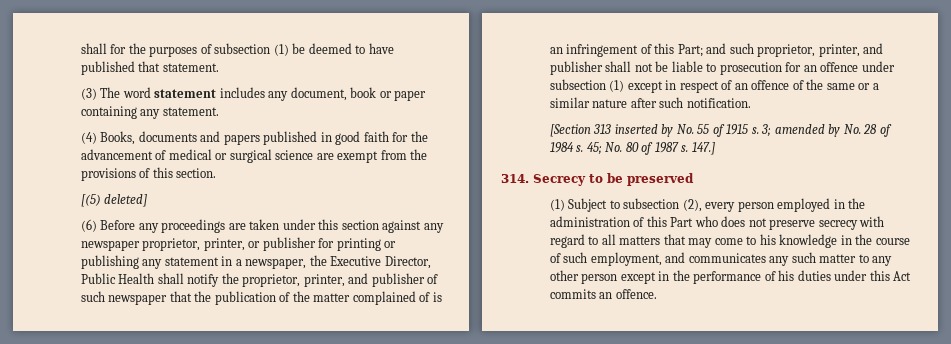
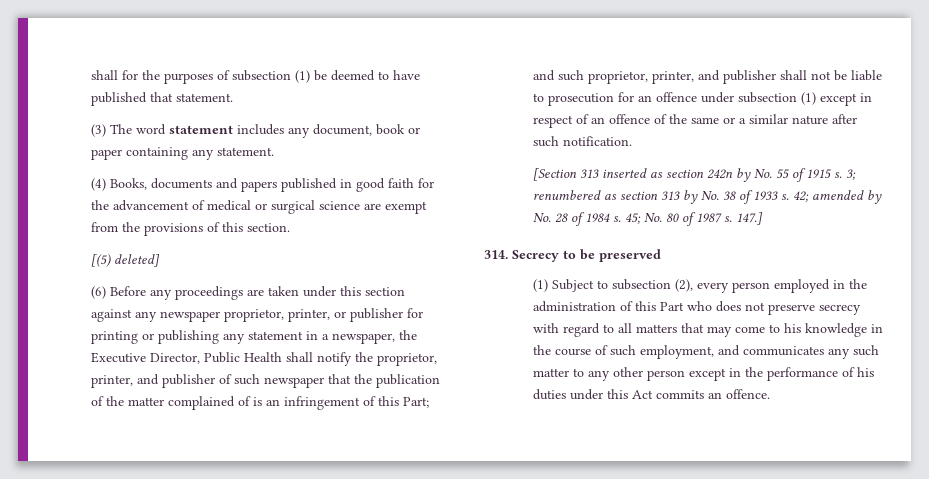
- [Section 313 inserted by No. 55 of 1915 s.
+ [Section 313 inserted as section 242n by No. 55 of 1915 s.
- 3; amended by No. 28 of 1984 s.
+ 3; renumbered as section 313 by No. 38 of 1933 s. 42; amended by No. 28 of 1984 s.

